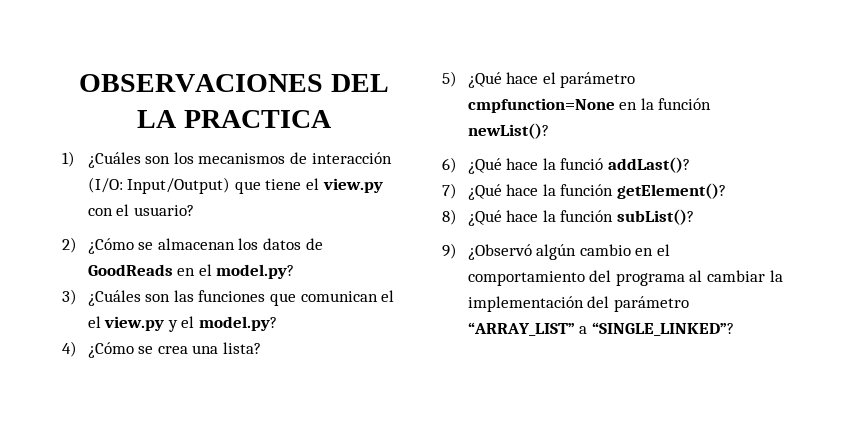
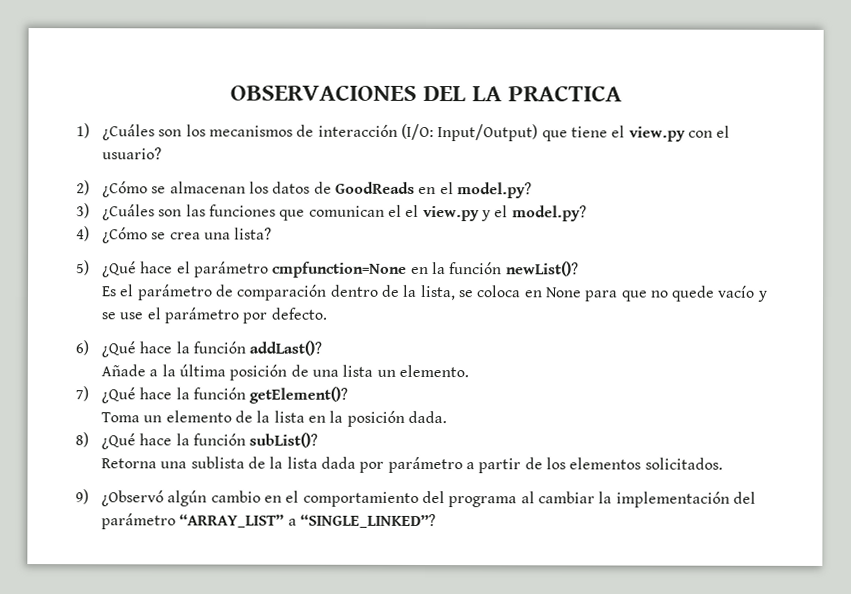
+ Es el parámetro de comparación dentro de la lista, se coloca en None para que no quede vacío y se use el parámetro por defecto.
- 6) ¿Qué hace la funció addLast()?
+ 6) ¿Qué hace la función addLast()?
+ Añade a la última posición de una lista un elemento.
+ Toma un elemento de la lista en la posición dada.
+ Retorna una sublista de la lista dada por parámetro a partir de los elementos solicitados.

